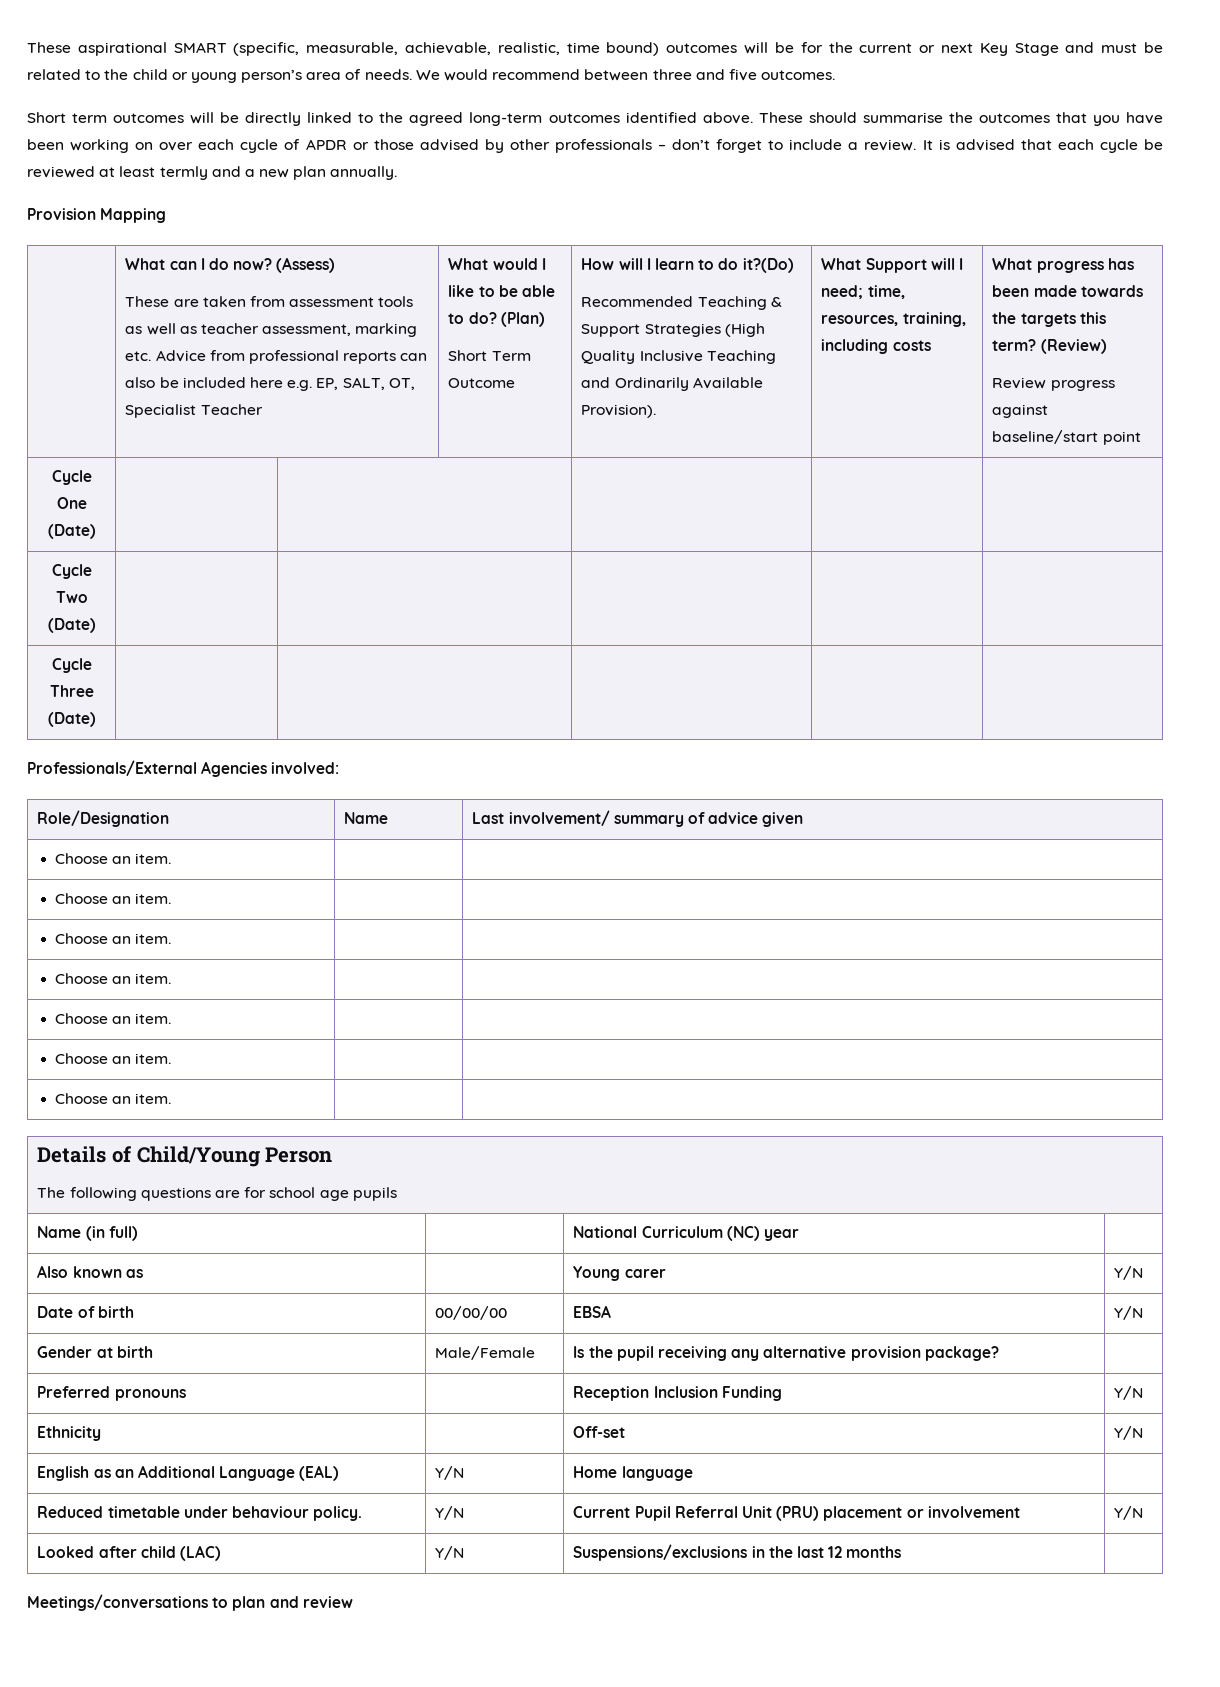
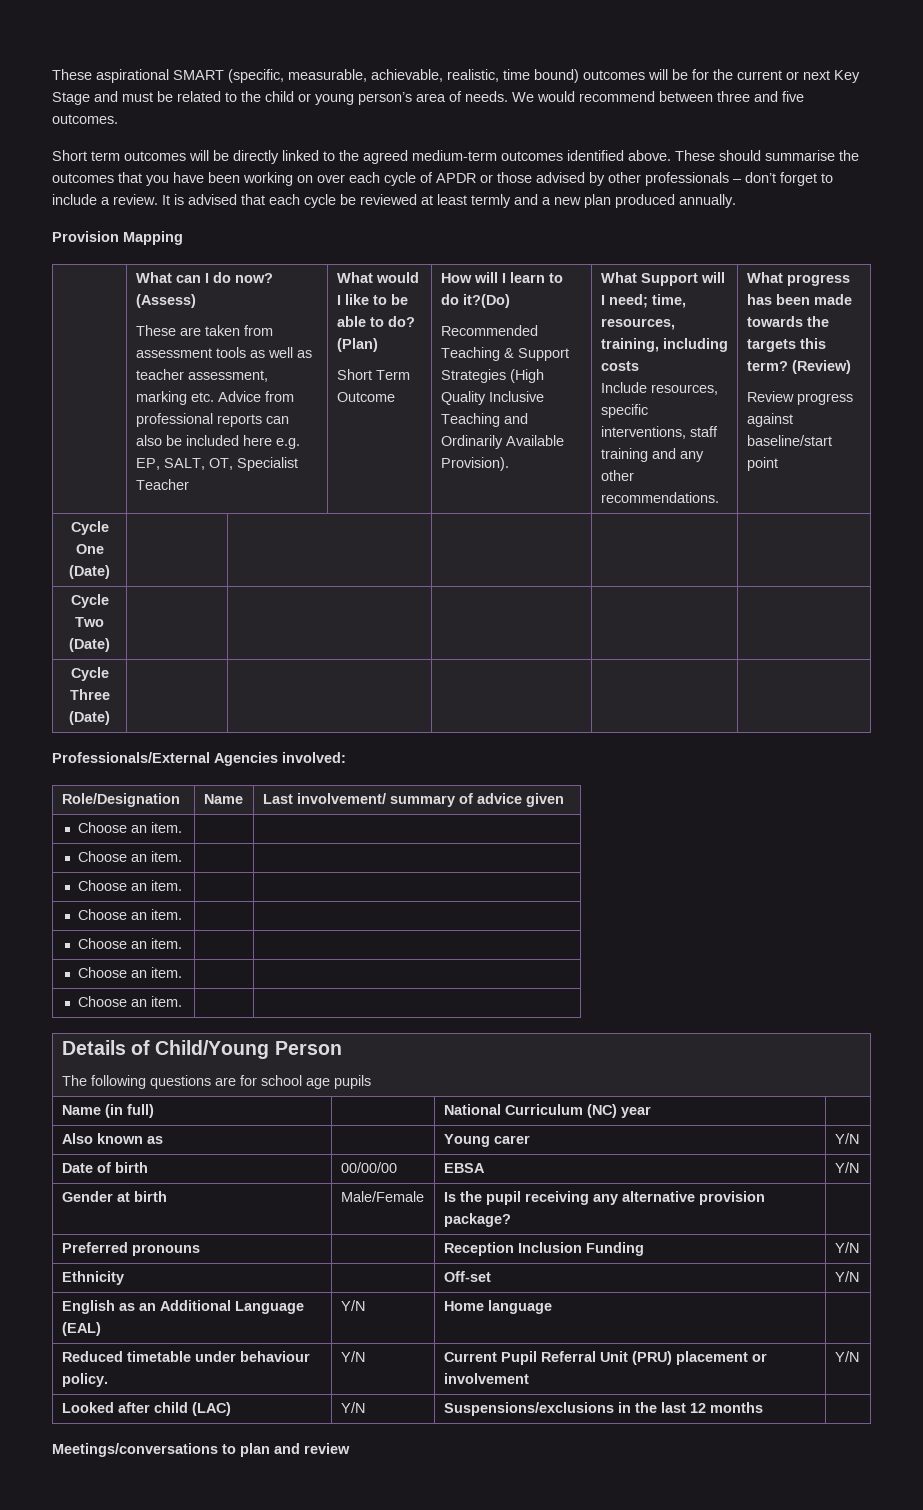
- Short term outcomes will be directly linked to the agreed long-term outcomes identified above.
+ Short term outcomes will be directly linked to the agreed medium-term outcomes identified above.
- It is advised that each cycle be reviewed at least termly and a new plan annually.
+ It is advised that each cycle be reviewed at least termly and a new plan produced annually.
+ Include resources, specific interventions, staff training and any other recommendations.

